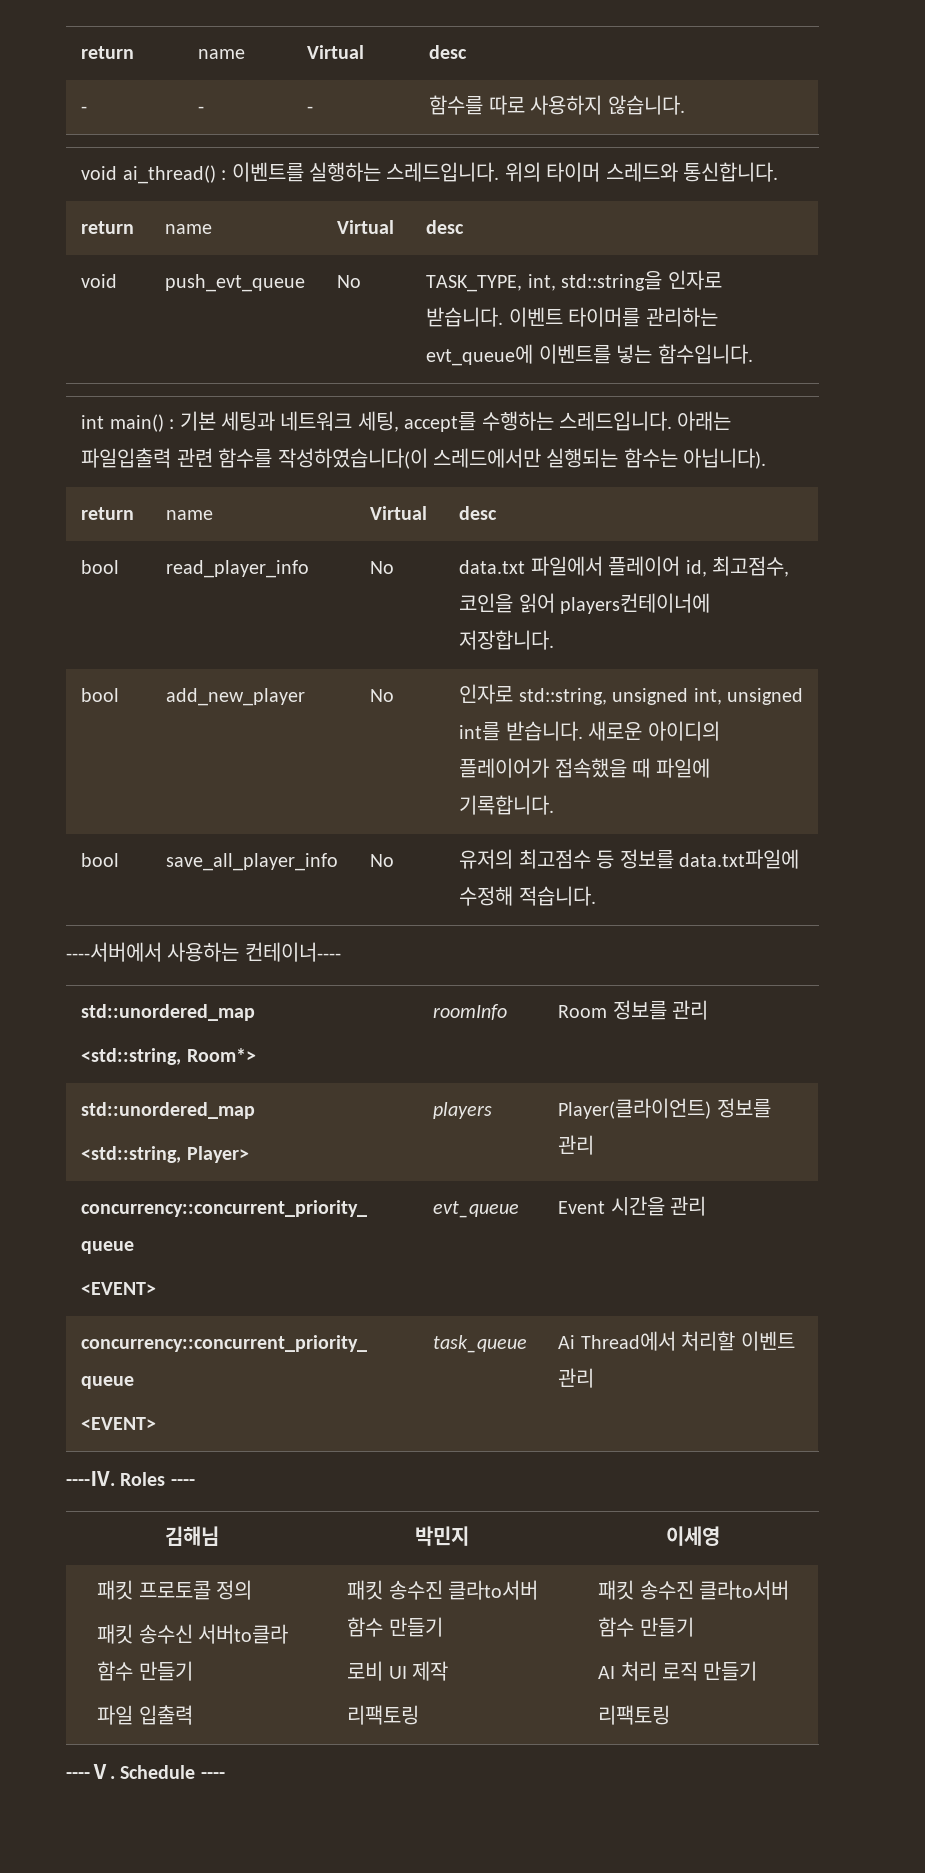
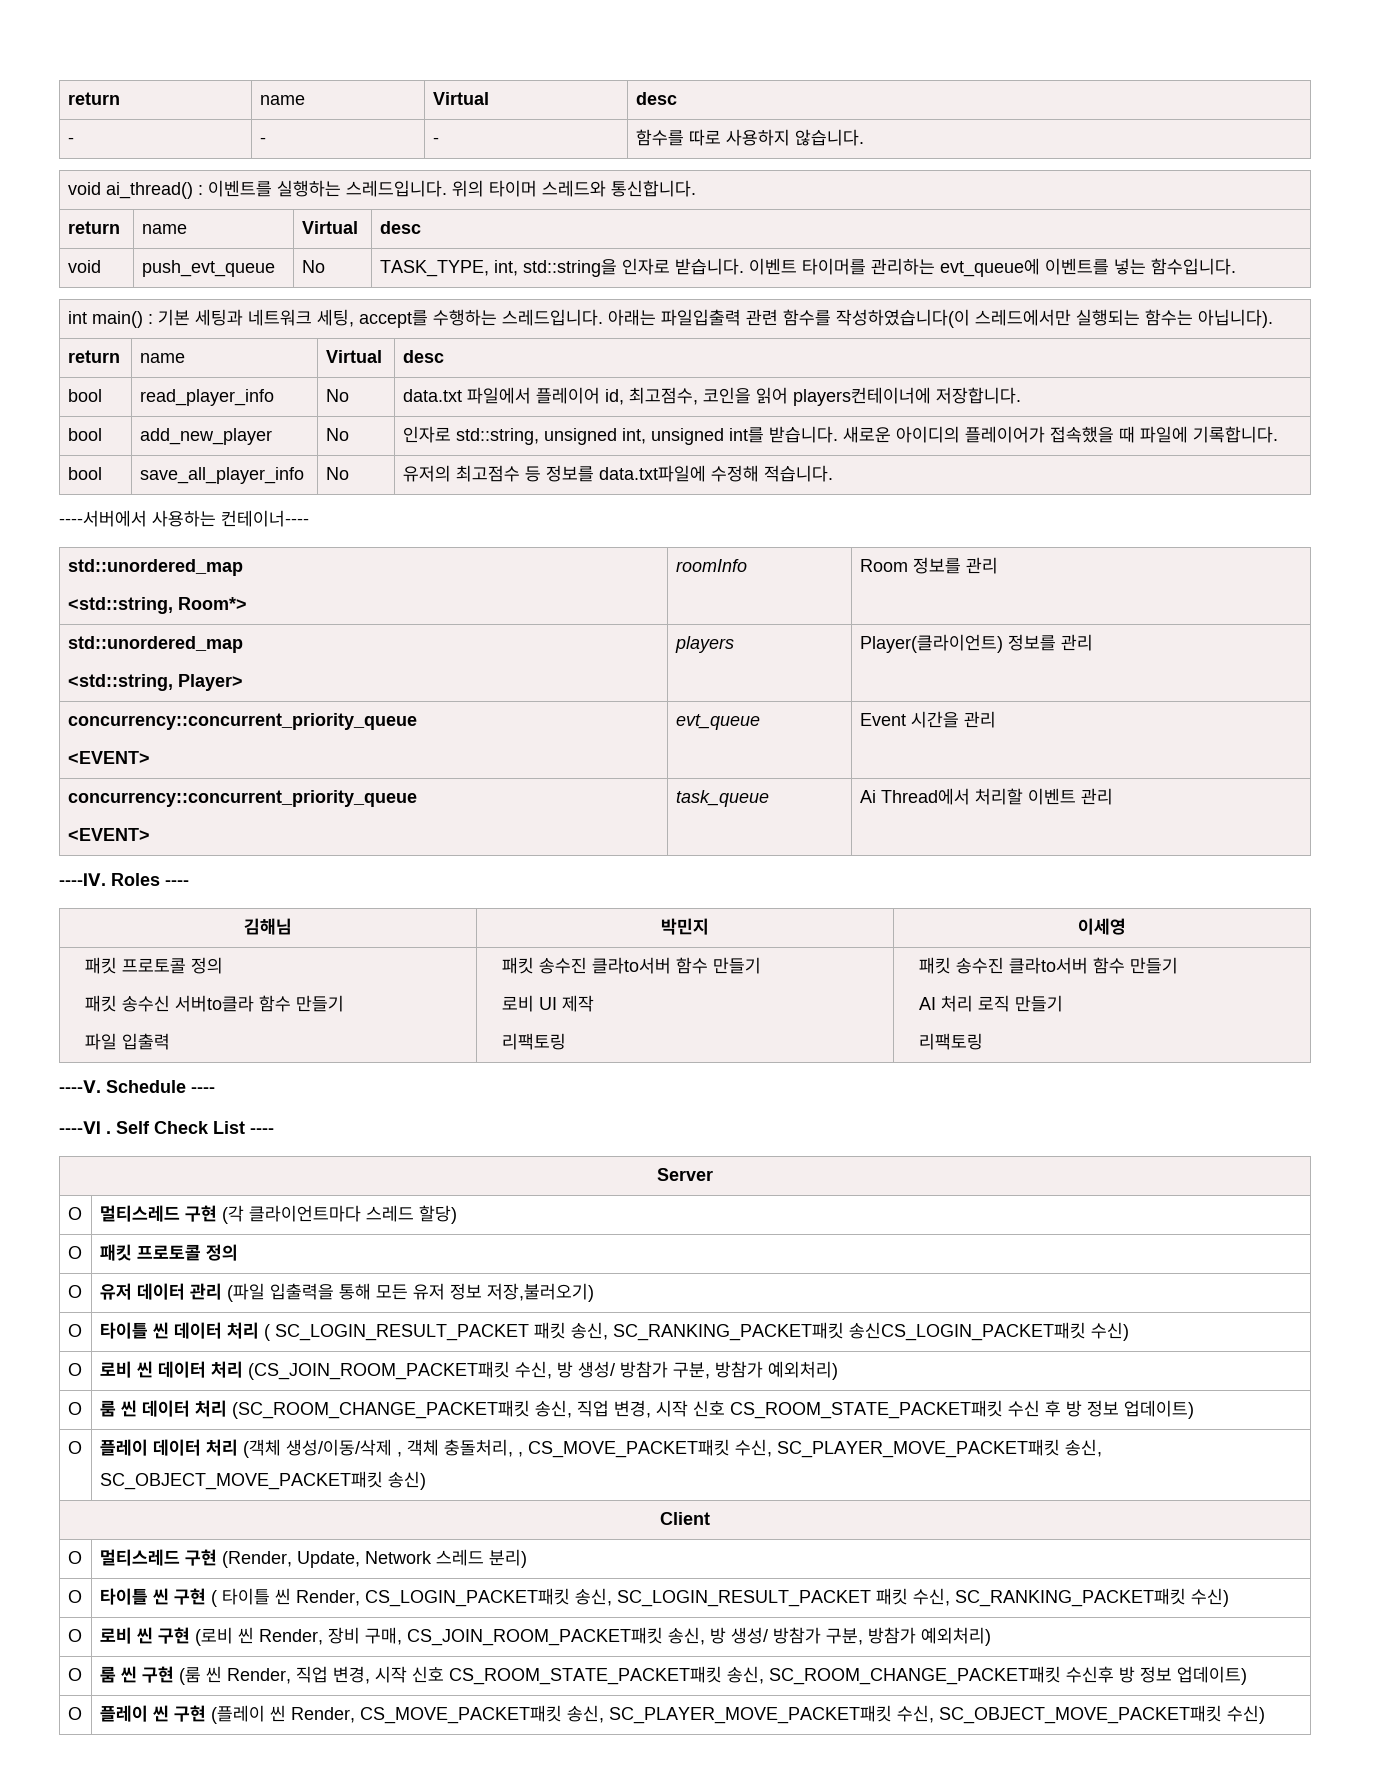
+ ----Ⅵ . Self Check List ----
+ Server
+ O | 멀티스레드 구현 (각 클라이언트마다 스레드 할당)
+ O | 패킷 프로토콜 정의
+ O | 유저 데이터 관리 (파일 입출력을 통해 모든 유저 정보 저장,불러오기)
+ O | 타이틀 씬 데이터 처리 ( SC_LOGIN_RESULT_PACKET 패킷 송신, SC_RANKING_PACKET패킷 송신CS_LOGIN_PACKET패킷 수신)
+ O | 로비 씬 데이터 처리 (CS_JOIN_ROOM_PACKET패킷 수신, 방 생성/ 방참가 구분, 방참가 예외처리)
+ O | 룸 씬 데이터 처리 (SC_ROOM_CHANGE_PACKET패킷 송신, 직업 변경, 시작 신호 CS_ROOM_STATE_PACKET패킷 수신 후 방 정보 업데이트)
+ O | 플레이 데이터 처리 (객체 생성/이동/삭제 , 객체 충돌처리, , CS_MOVE_PACKET패킷 수신, SC_PLAYER_MOVE_PACKET패킷 송신, SC_OBJECT_MOVE_PACKET패킷 송신)
+ Client
+ O | 멀티스레드 구현 (Render, Update, Network 스레드 분리)
+ O | 타이틀 씬 구현 ( 타이틀 씬 Render, CS_LOGIN_PACKET패킷 송신, SC_LOGIN_RESULT_PACKET 패킷 수신, SC_RANKING_PACKET패킷 수신)
+ O | 로비 씬 구현 (로비 씬 Render, 장비 구매, CS_JOIN_ROOM_PACKET패킷 송신, 방 생성/ 방참가 구분, 방참가 예외처리)
+ O | 룸 씬 구현 (룸 씬 Render, 직업 변경, 시작 신호 CS_ROOM_STATE_PACKET패킷 송신, SC_ROOM_CHANGE_PACKET패킷 수신후 방 정보 업데이트)
+ O | 플레이 씬 구현 (플레이 씬 Render, CS_MOVE_PACKET패킷 송신, SC_PLAYER_MOVE_PACKET패킷 수신, SC_OBJECT_MOVE_PACKET패킷 수신)

